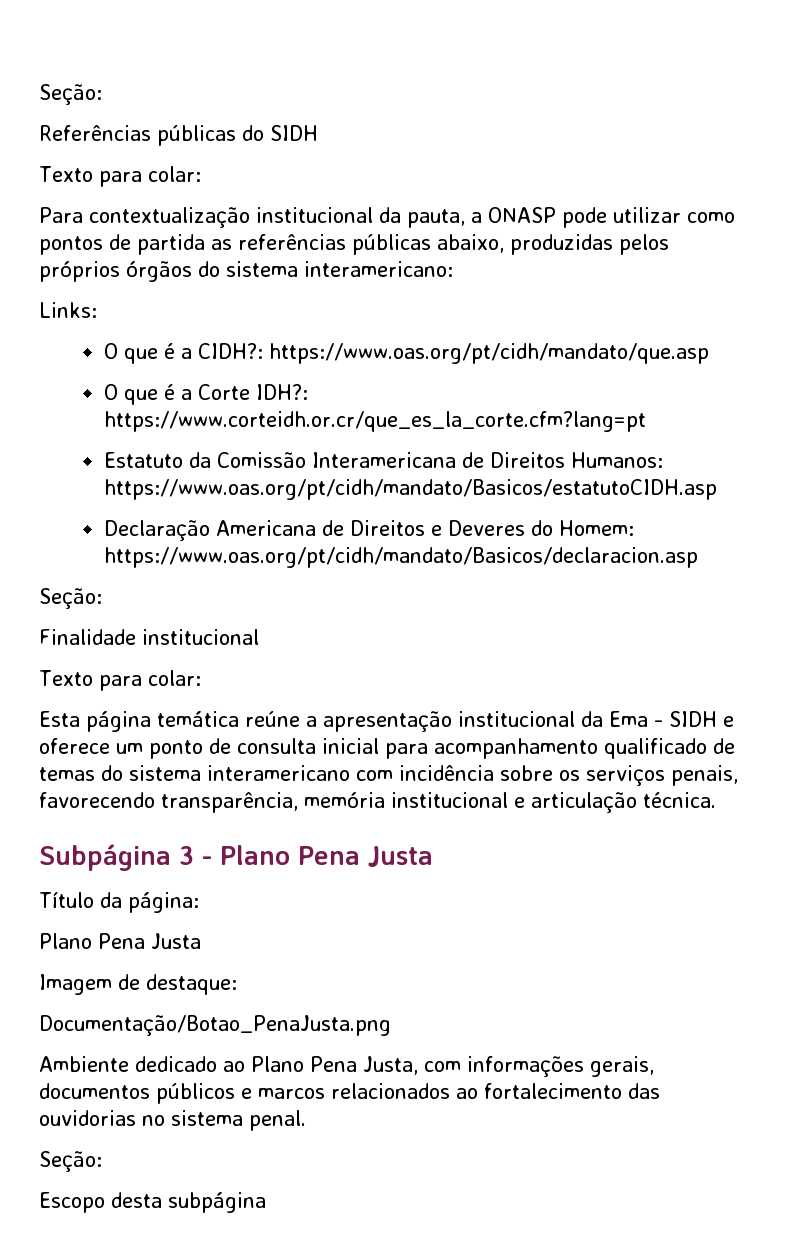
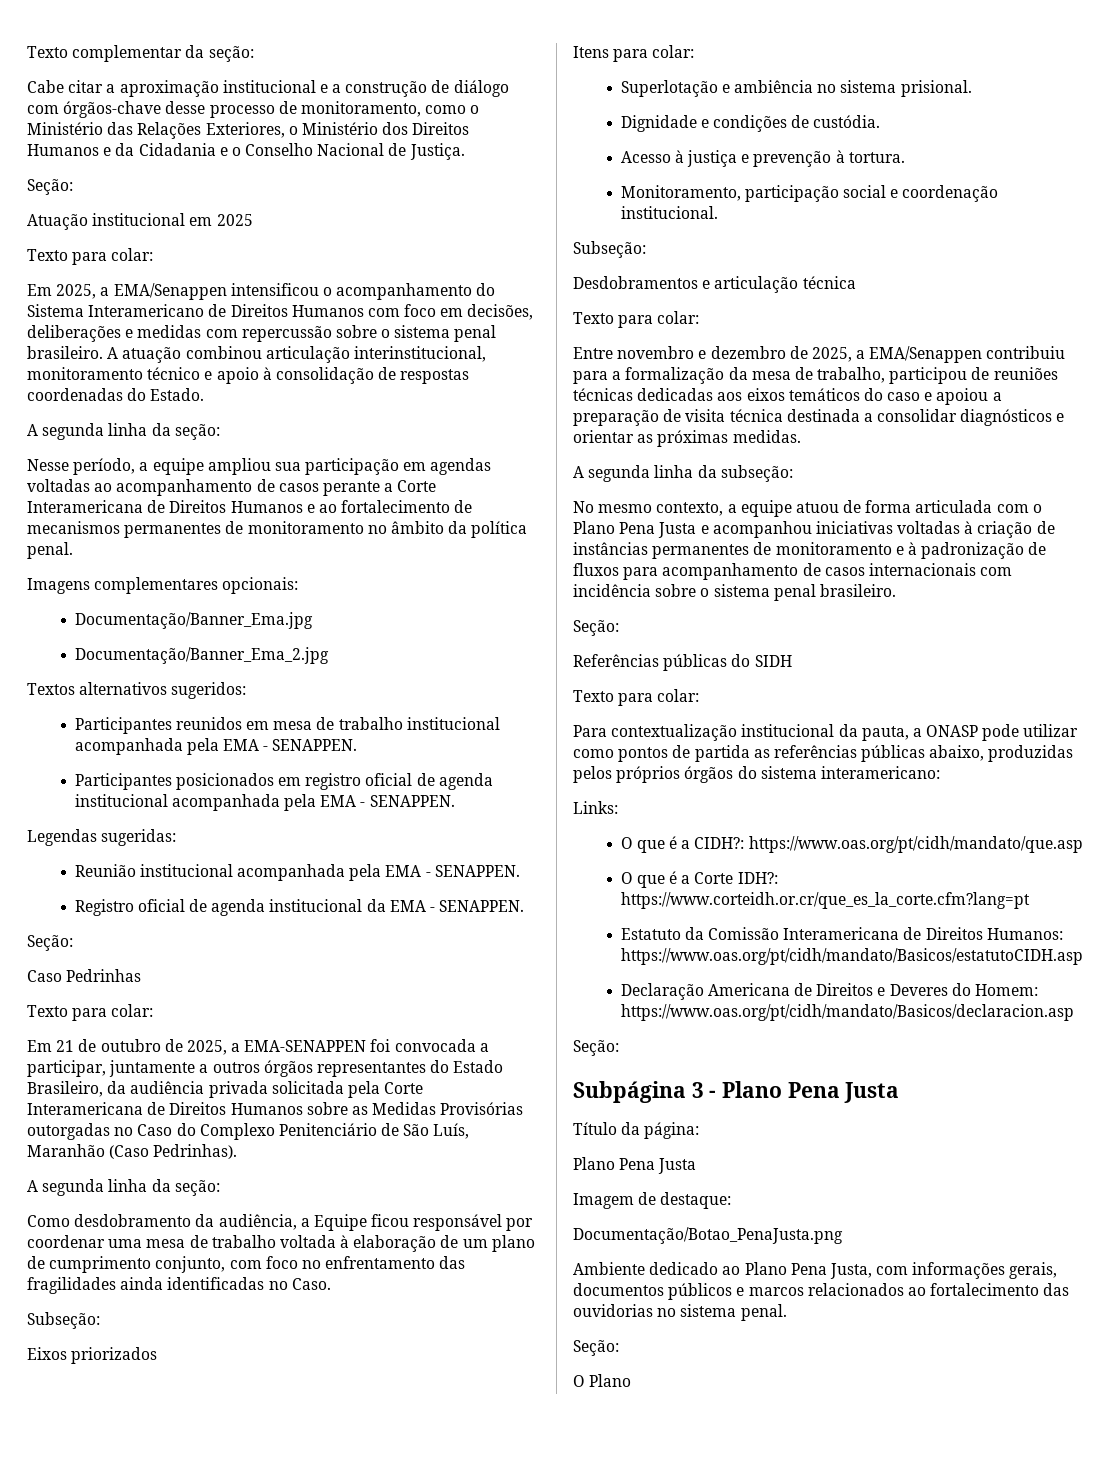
+ Texto complementar da seção:
+ Cabe citar a aproximação institucional e a construção de diálogo com órgãos-chave desse processo de monitoramento, como o Ministério das Relações Exteriores, o Ministério dos Direitos Humanos e da Cidadania e o Conselho Nacional de Justiça.
+ Seção:
+ Atuação institucional em 2025
+ Texto para colar:
+ Em 2025, a EMA/Senappen intensificou o acompanhamento do Sistema Interamericano de Direitos Humanos com foco em decisões, deliberações e medidas com repercussão sobre o sistema penal brasileiro. A atuação combinou articulação interinstitucional, monitoramento técnico e apoio à consolidação de respostas coordenadas do Estado.
+ A segunda linha da seção:
+ Nesse período, a equipe ampliou sua participação em agendas voltadas ao acompanhamento de casos perante a Corte Interamericana de Direitos Humanos e ao fortalecimento de mecanismos permanentes de monitoramento no âmbito da política penal.
+ Imagens complementares opcionais:
+ Documentação/Banner_Ema.jpg
+ Documentação/Banner_Ema_2.jpg
+ Textos alternativos sugeridos:
+ Participantes reunidos em mesa de trabalho institucional acompanhada pela EMA - SENAPPEN.
+ Participantes posicionados em registro oficial de agenda institucional acompanhada pela EMA - SENAPPEN.
+ Legendas sugeridas:
+ Reunião institucional acompanhada pela EMA - SENAPPEN.
+ Registro oficial de agenda institucional da EMA - SENAPPEN.
+ Seção:
+ Caso Pedrinhas
+ Texto para colar:
+ Em 21 de outubro de 2025, a EMA-SENAPPEN foi convocada a participar, juntamente a outros órgãos representantes do Estado Brasileiro, da audiência privada solicitada pela Corte Interamericana de Direitos Humanos sobre as Medidas Provisórias outorgadas no Caso do Complexo Penitenciário de São Luís, Maranhão (Caso Pedrinhas).
+ A segunda linha da seção:
+ Como desdobramento da audiência, a Equipe ficou responsável por coordenar uma mesa de trabalho voltada à elaboração de um plano de cumprimento conjunto, com foco no enfrentamento das fragilidades ainda identificadas no Caso.
+ Subseção:
+ Eixos priorizados
+ Itens para colar:
+ Superlotação e ambiência no sistema prisional.
+ Dignidade e condições de custódia.
+ Acesso à justiça e prevenção à tortura.
+ Monitoramento, participação social e coordenação institucional.
+ Subseção:
+ Desdobramentos e articulação técnica
+ Texto para colar:
+ Entre novembro e dezembro de 2025, a EMA/Senappen contribuiu para a formalização da mesa de trabalho, participou de reuniões técnicas dedicadas aos eixos temáticos do caso e apoiou a preparação de visita técnica destinada a consolidar diagnósticos e orientar as próximas medidas.
+ A segunda linha da subseção:
+ No mesmo contexto, a equipe atuou de forma articulada com o Plano Pena Justa e acompanhou iniciativas voltadas à criação de instâncias permanentes de monitoramento e à padronização de fluxos para acompanhamento de casos internacionais com incidência sobre o sistema penal brasileiro.
- Finalidade institucional
- Texto para colar:
- Esta página temática reúne a apresentação institucional da Ema - SIDH e oferece um ponto de consulta inicial para acompanhamento qualificado de temas do sistema interamericano com incidência sobre os serviços penais, favorecendo transparência, memória institucional e articulação técnica.
- Escopo desta subpágina
+ O Plano

